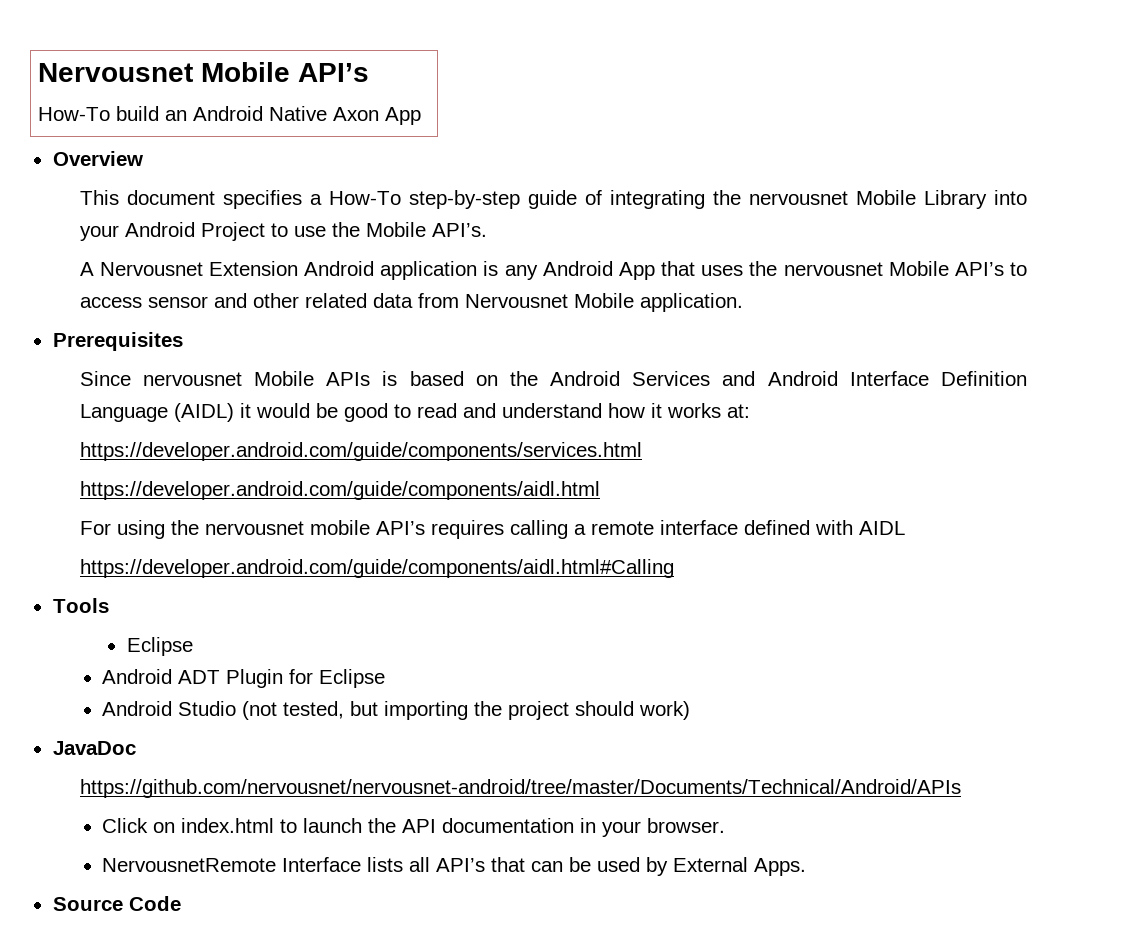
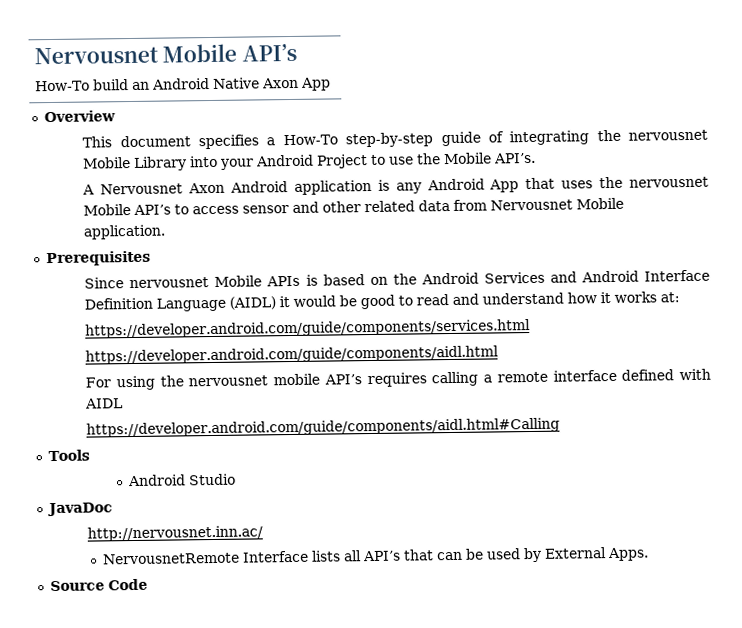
- A Nervousnet Extension Android application is any Android App that uses the nervousnet Mobile API’s to access sensor and other related data from Nervousnet Mobile application.
+ A Nervousnet Axon Android application is any Android App that uses the nervousnet Mobile API’s to access sensor and other related data from Nervousnet Mobile application.
  Tools
- Eclipse
- Android ADT Plugin for Eclipse
- Android Studio (not tested, but importing the project should work)
+ Android Studio
  JavaDoc
- https://github.com/nervousnet/nervousnet-android/tree/master/Documents/Technical/Android/APIs
- Click on index.html to launch the API documentation in your browser.
+ http://nervousnet.inn.ac/

